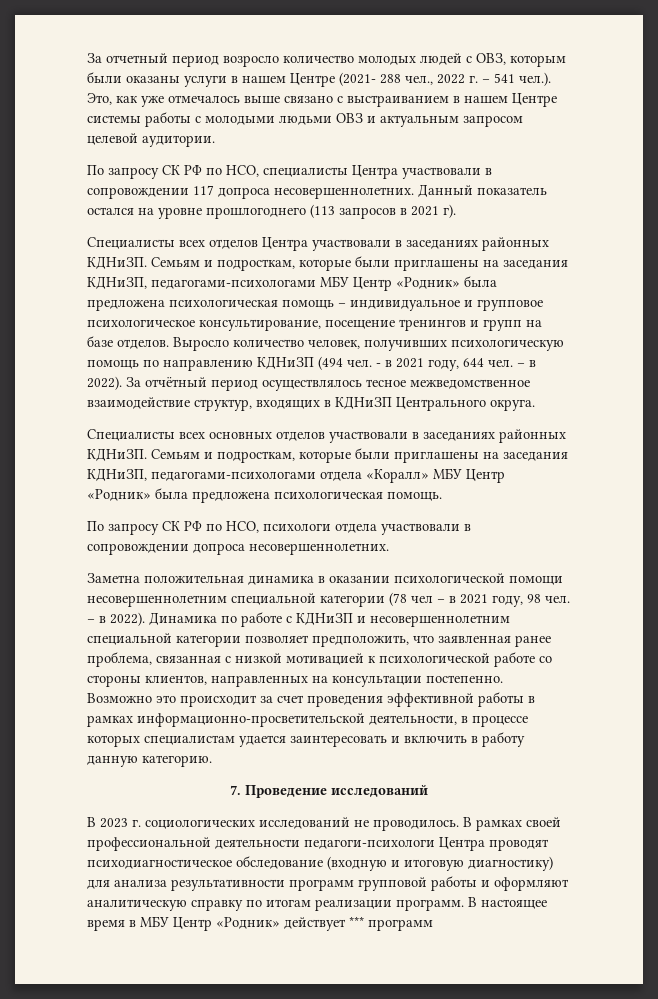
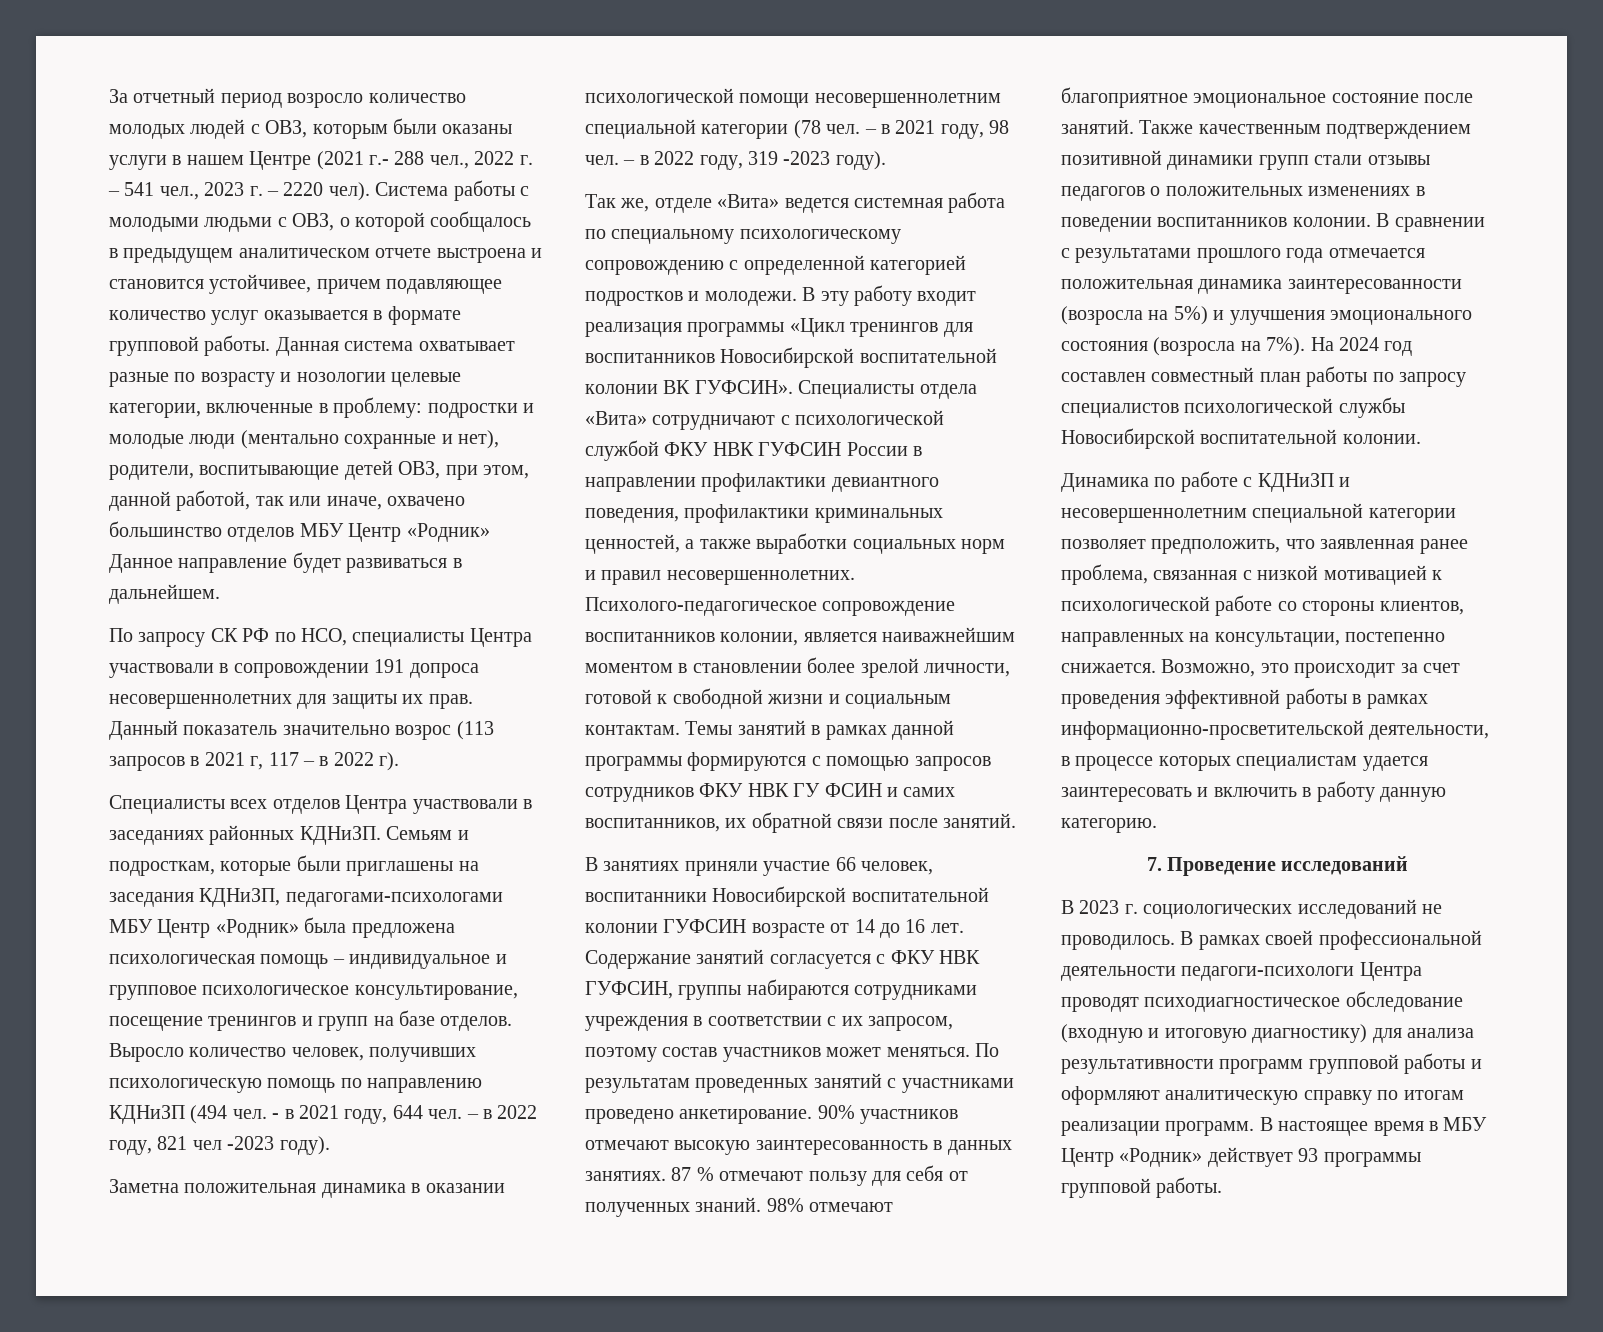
- За отчетный период возросло количество молодых людей с ОВЗ, которым были оказаны услуги в нашем Центре (2021- 288 чел., 2022 г. – 541 чел.). Это, как уже отмечалось выше связано с выстраиванием в нашем Центре системы работы с молодыми людьми ОВЗ и актуальным запросом целевой аудитории.
+ За отчетный период возросло количество молодых людей с ОВЗ, которым были оказаны услуги в нашем Центре (2021 г.- 288 чел., 2022 г. – 541 чел., 2023 г. – 2220 чел). Система работы с молодыми людьми с ОВЗ, о которой сообщалось в предыдущем аналитическом отчете выстроена и становится устойчивее, причем подавляющее количество услуг оказывается в формате групповой работы. Данная система охватывает разные по возрасту и нозологии целевые категории, включенные в проблему: подростки и молодые люди (ментально сохранные и нет), родители, воспитывающие детей ОВЗ, при этом, данной работой, так или иначе, охвачено большинство отделов МБУ Центр «Родник» Данное направление будет развиваться в дальнейшем.
- По запросу СК РФ по НСО, специалисты Центра участвовали в сопровождении 117 допроса несовершеннолетних. Данный показатель остался на уровне прошлогоднего (113 запросов в 2021 г).
+ По запросу СК РФ по НСО, специалисты Центра участвовали в сопровождении 191 допроса несовершеннолетних для защиты их прав. Данный показатель значительно возрос (113 запросов в 2021 г, 117 – в 2022 г).
- – в 2022). За отчётный период осуществлялось тесное межведомственное взаимодействие структур, входящих в КДНиЗП Центрального округа.
- Специалисты всех основных отделов участвовали в заседаниях районных КДНиЗП. Семьям и подросткам, которые были приглашены на заседания КДНиЗП, педагогами-психологами отдела «Коралл» МБУ Центр «Родник» была предложена психологическая помощь.
- По запросу СК РФ по НСО, психологи отдела участвовали в сопровождении допроса несовершеннолетних.
+ – в 2022 году, 821 чел -2023 году).
- Заметна положительная динамика в оказании психологической помощи несовершеннолетним специальной категории (78 чел – в 2021 году, 98 чел.
+ Заметна положительная динамика в оказании психологической помощи несовершеннолетним специальной категории (78 чел. – в 2021 году, 98 чел.
- – в 2022). Динамика по работе с КДНиЗП и несовершеннолетним специальной категории позволяет предположить, что заявленная ранее проблема, связанная с низкой мотивацией к психологической работе со стороны клиентов, направленных на консультации постепенно. Возможно это происходит за счет проведения эффективной работы в рамках информационно-просветительской деятельности, в процессе которых специалистам удается заинтересовать и включить в работу данную категорию.
+ – в 2022 году, 319 -2023 году).
+ Так же, отделе «Вита» ведется системная работа по специальному психологическому сопровождению с определенной категорией подростков и молодежи. В эту работу входит реализация программы «Цикл тренингов для воспитанников Новосибирской воспитательной колонии ВК ГУФСИН». Специалисты отдела «Вита» сотрудничают с психологической службой ФКУ НВК ГУФСИН России в направлении профилактики девиантного поведения, профилактики криминальных ценностей, а также выработки социальных норм и правил несовершеннолетних. Психолого-педагогическое сопровождение воспитанников колонии, является наиважнейшим моментом в становлении более зрелой личности, готовой к свободной жизни и социальным контактам. Темы занятий в рамках данной программы формируются с помощью запросов сотрудников ФКУ НВК ГУ ФСИН и самих воспитанников, их обратной связи после занятий.
+ В занятиях приняли участие 66 человек, воспитанники Новосибирской воспитательной колонии ГУФСИН возрасте от 14 до 16 лет. Содержание занятий согласуется с ФКУ НВК ГУФСИН, группы набираются сотрудниками учреждения в соответствии с их запросом, поэтому состав участников может меняться. По результатам проведенных занятий с участниками проведено анкетирование. 90% участников отмечают высокую заинтересованность в данных занятиях. 87 % отмечают пользу для себя от полученных знаний. 98% отмечают благоприятное эмоциональное состояние после занятий. Также качественным подтверждением позитивной динамики групп стали отзывы педагогов о положительных изменениях в поведении воспитанников колонии. В сравнении с результатами прошлого года отмечается положительная динамика заинтересованности (возросла на 5%) и улучшения эмоционального состояния (возросла на 7%). На 2024 год составлен совместный план работы по запросу специалистов психологической службы Новосибирской воспитательной колонии.
+ Динамика по работе с КДНиЗП и несовершеннолетним специальной категории позволяет предположить, что заявленная ранее проблема, связанная с низкой мотивацией к психологической работе со стороны клиентов, направленных на консультации, постепенно снижается. Возможно, это происходит за счет проведения эффективной работы в рамках информационно-просветительской деятельности, в процессе которых специалистам удается заинтересовать и включить в работу данную категорию.
- В настоящее время в МБУ Центр «Родник» действует *** программ
+ В настоящее время в МБУ Центр «Родник» действует 93 программы групповой работы.

